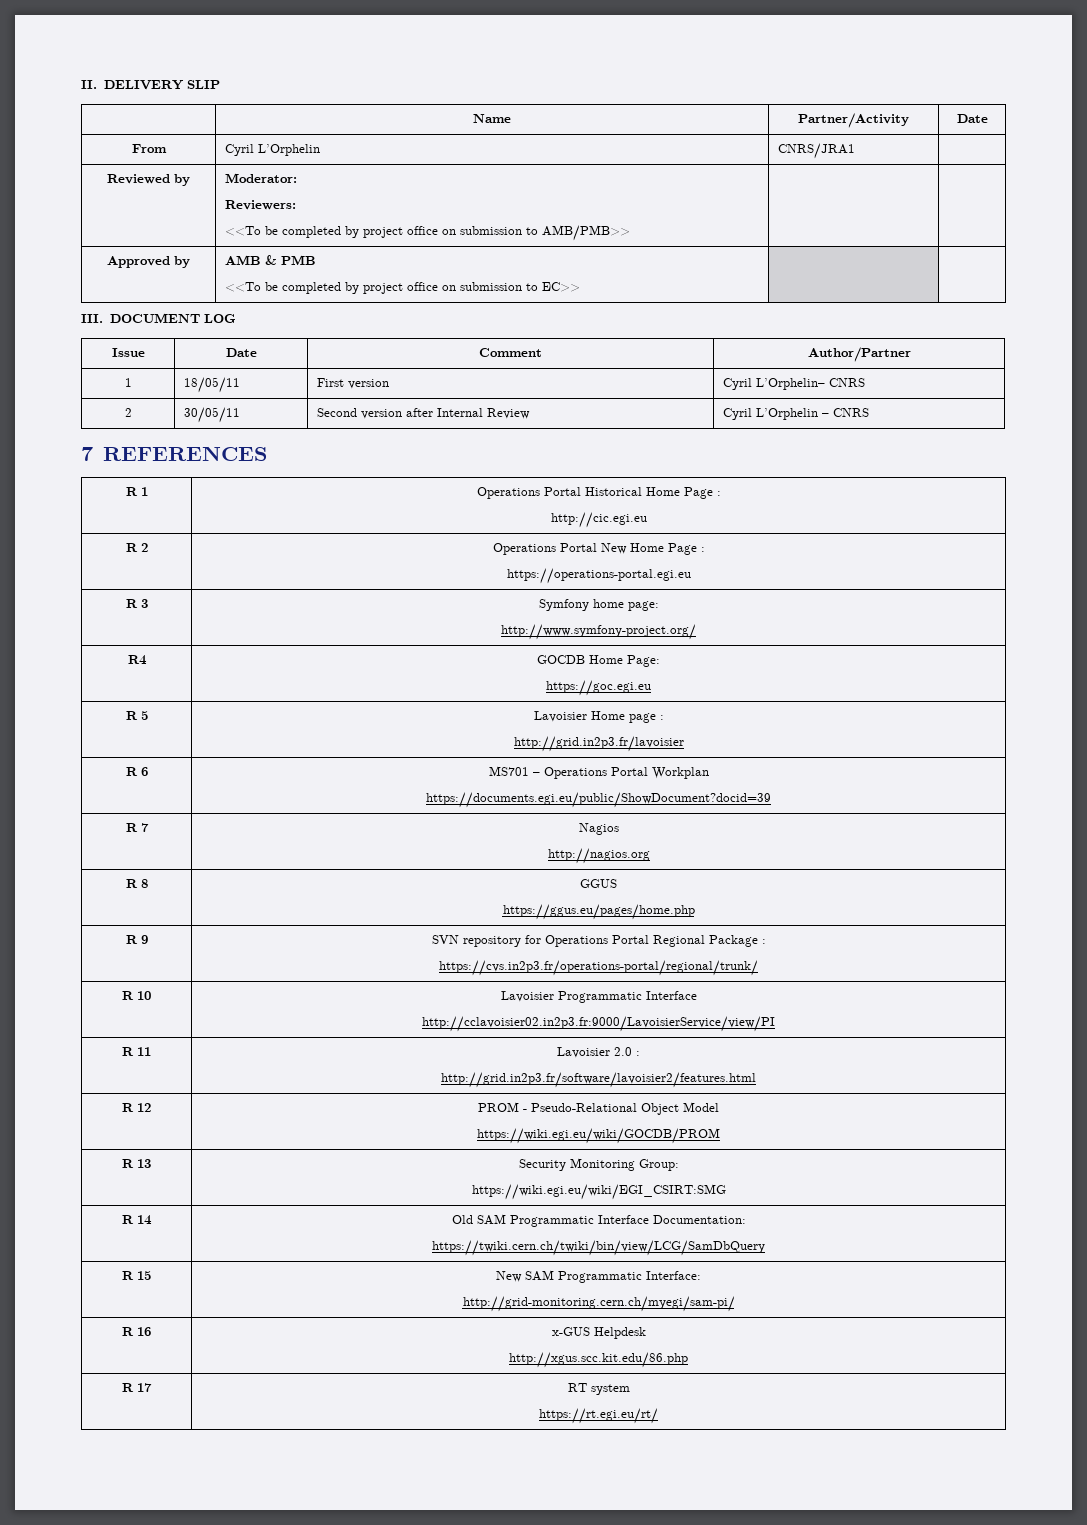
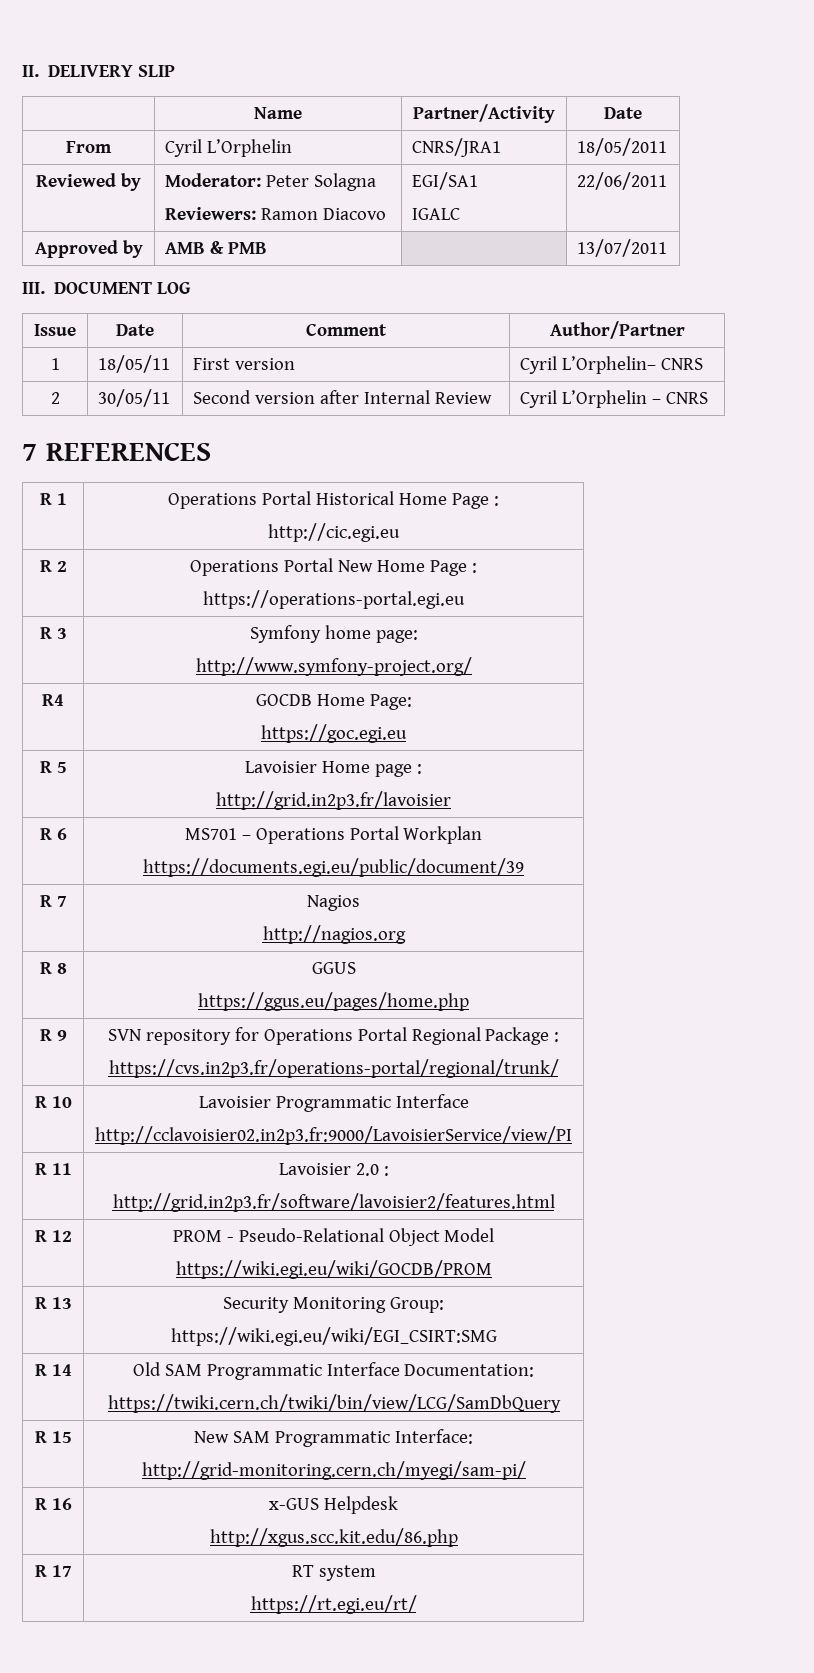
- From | Cyril L’Orphelin | CNRS/JRA1 |
+ From | Cyril L’Orphelin | CNRS/JRA1 | 18/05/2011
- Reviewed by | Moderator:
- Reviewers:
- <<To be completed by project office on submission to AMB/PMB>> | |
+ Reviewed by | Moderator: Peter Solagna
+ Reviewers: Ramon Diacovo | EGI/SA1
+ IGALC | 22/06/2011
- Approved by | AMB & PMB
- <<To be completed by project office on submission to EC>> | |
+ Approved by | AMB & PMB | | 13/07/2011
  R 6 | MS701 – Operations Portal Workplan
- https://documents.egi.eu/public/ShowDocument?docid=39
+ https://documents.egi.eu/public/document/39

